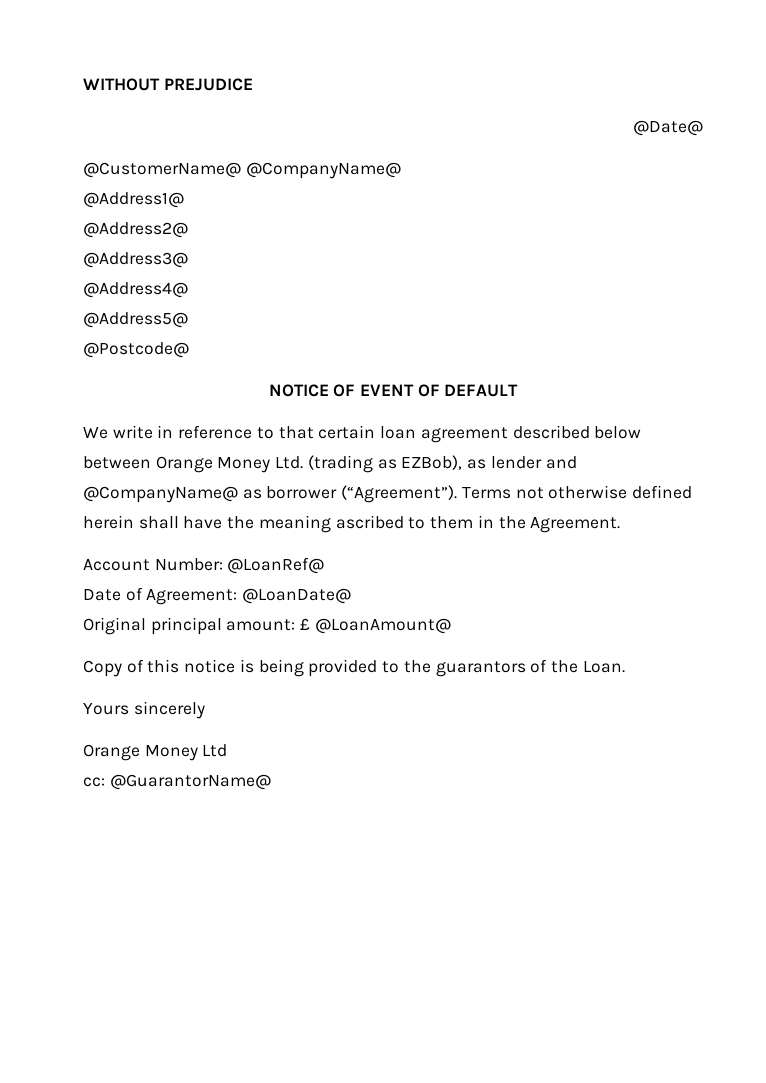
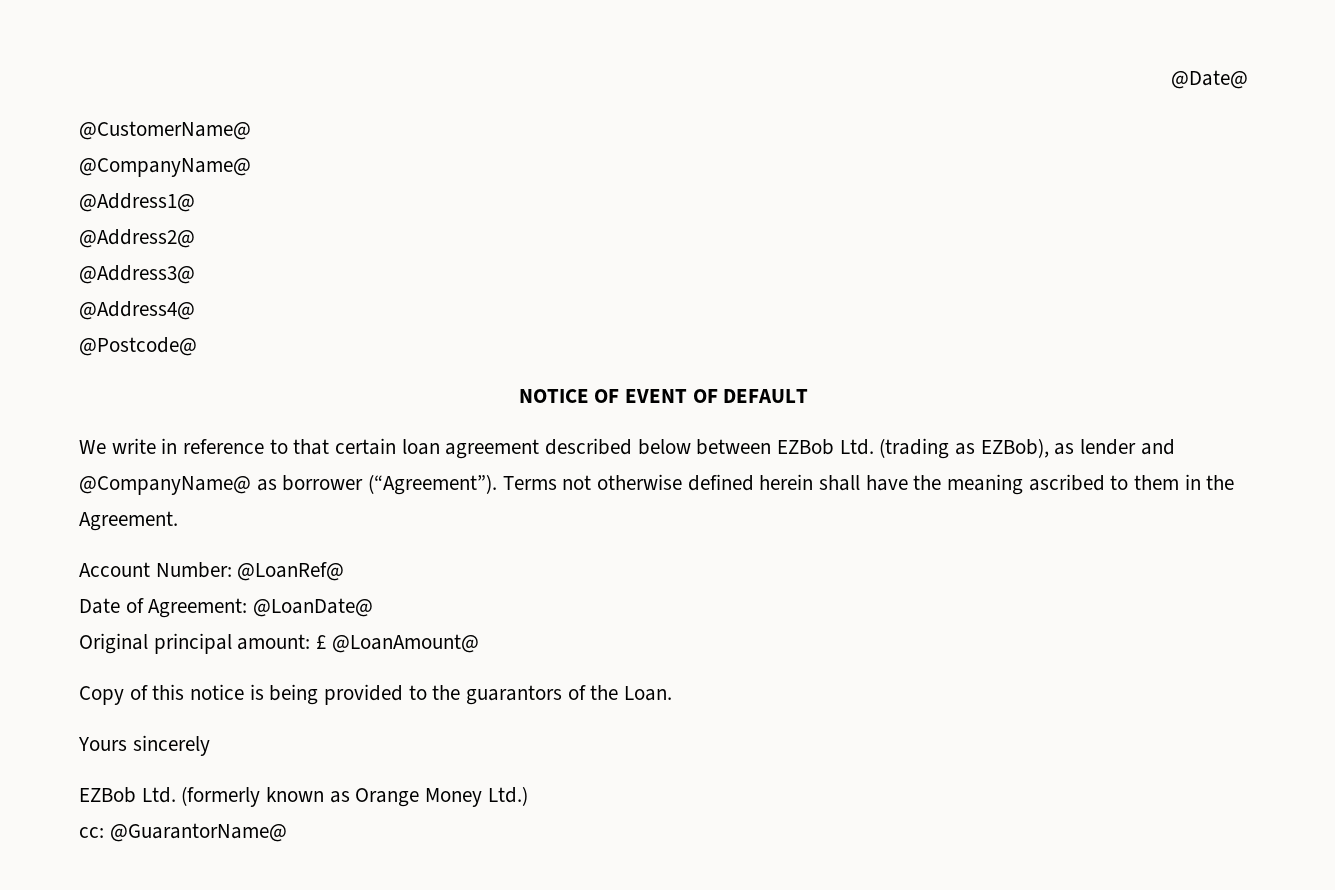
- WITHOUT PREJUDICE
- @CustomerName@ @CompanyName@
+ @CustomerName@
+ @CompanyName@
- @Address5@
- We write in reference to that certain loan agreement described below between Orange Money Ltd. (trading as EZBob), as lender and @CompanyName@ as borrower (“Agreement”).
+ We write in reference to that certain loan agreement described below between EZBob Ltd. (trading as EZBob), as lender and @CompanyName@ as borrower (“Agreement”).
- Orange Money Ltd
+ EZBob Ltd. (formerly known as Orange Money Ltd.)

